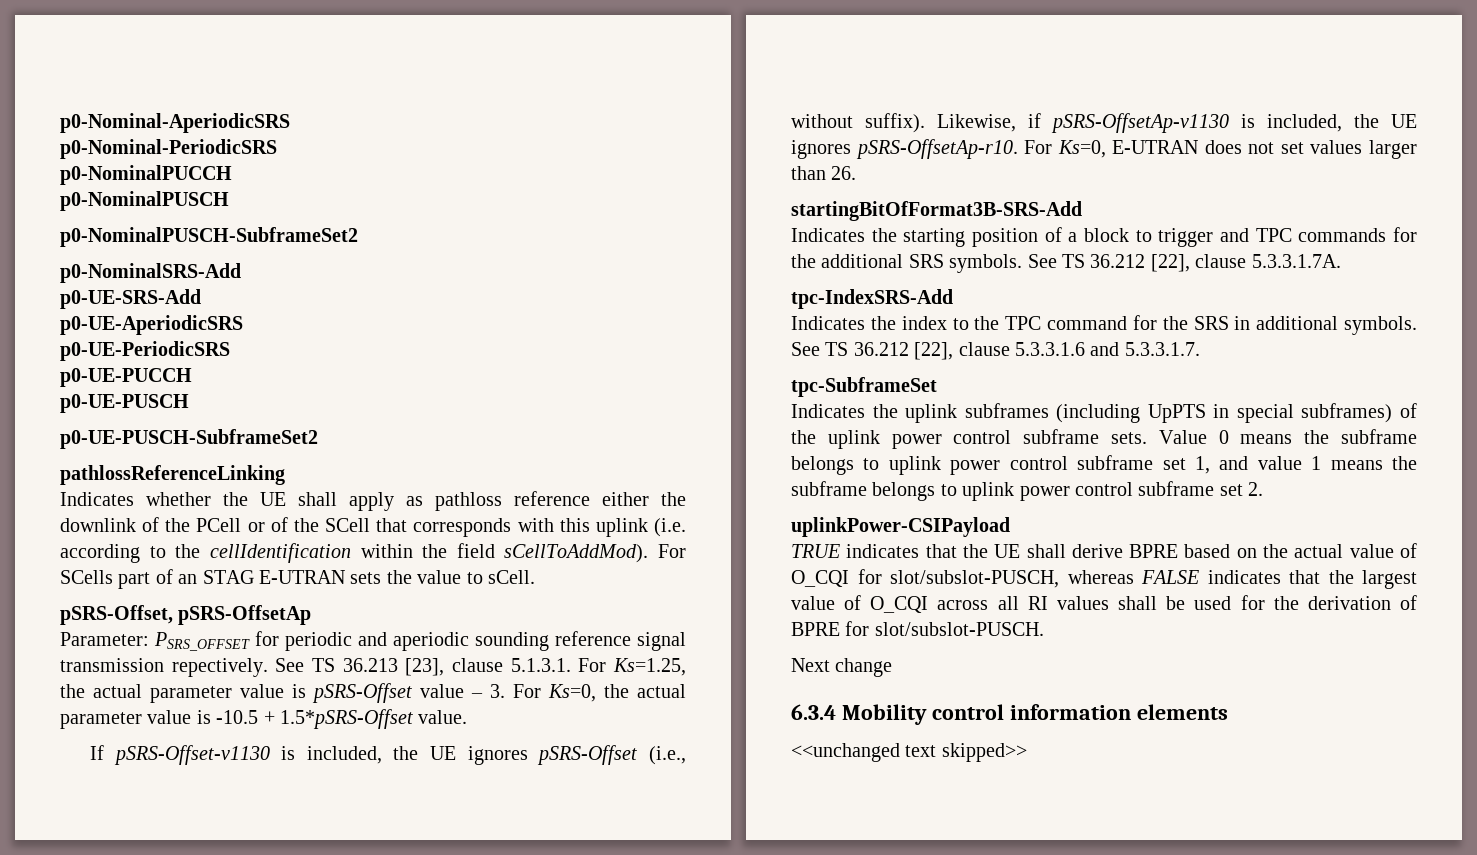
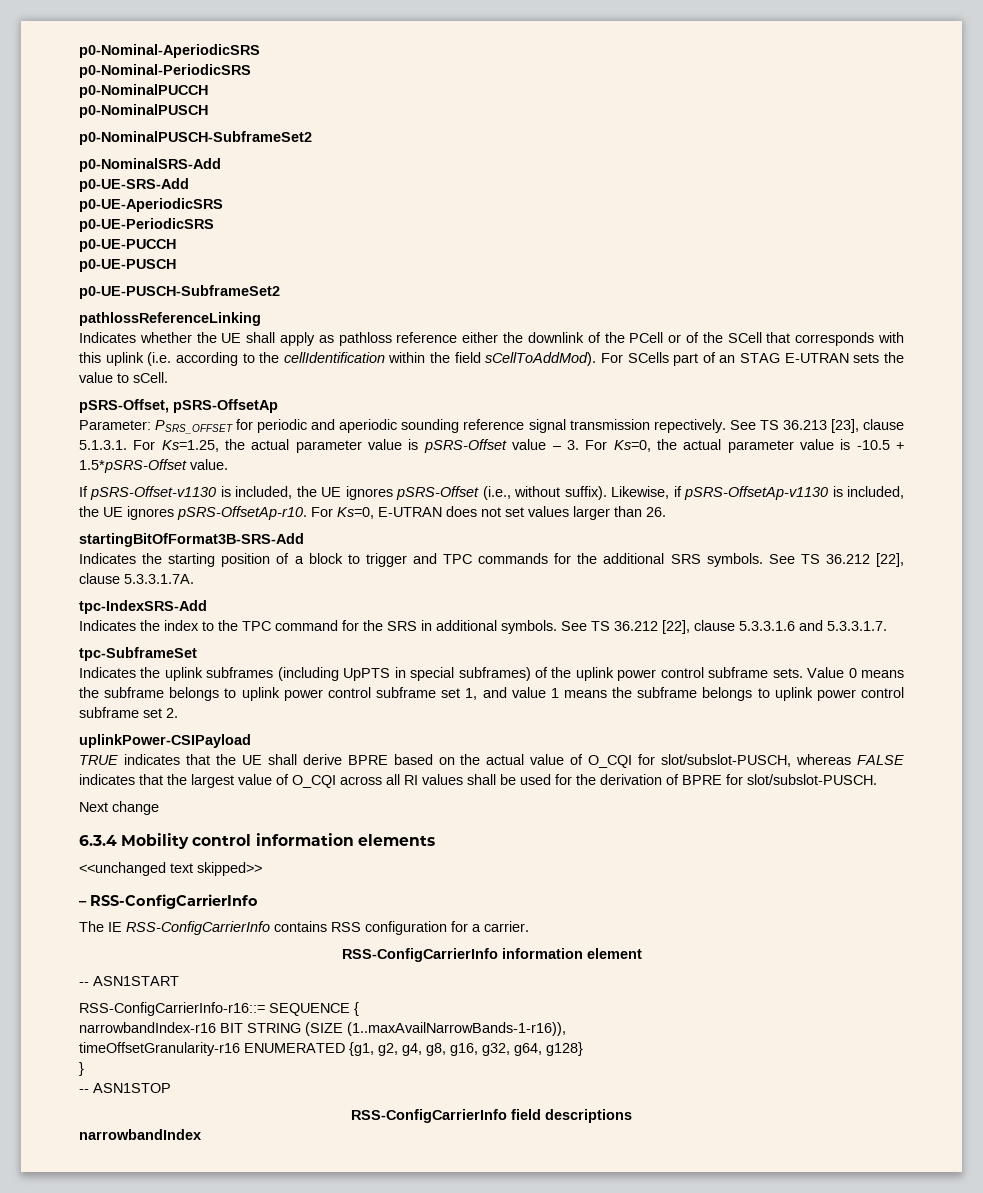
+ – RSS-ConfigCarrierInfo
+ The IE RSS-ConfigCarrierInfo contains RSS configuration for a carrier.
+ RSS-ConfigCarrierInfo information element
+ -- ASN1START
+ RSS-ConfigCarrierInfo-r16::= SEQUENCE {
+ narrowbandIndex-r16 BIT STRING (SIZE (1..maxAvailNarrowBands-1-r16)),
+ timeOffsetGranularity-r16 ENUMERATED {g1, g2, g4, g8, g16, g32, g64, g128}
+ }
+ -- ASN1STOP
+ RSS-ConfigCarrierInfo field descriptions
+ narrowbandIndex

